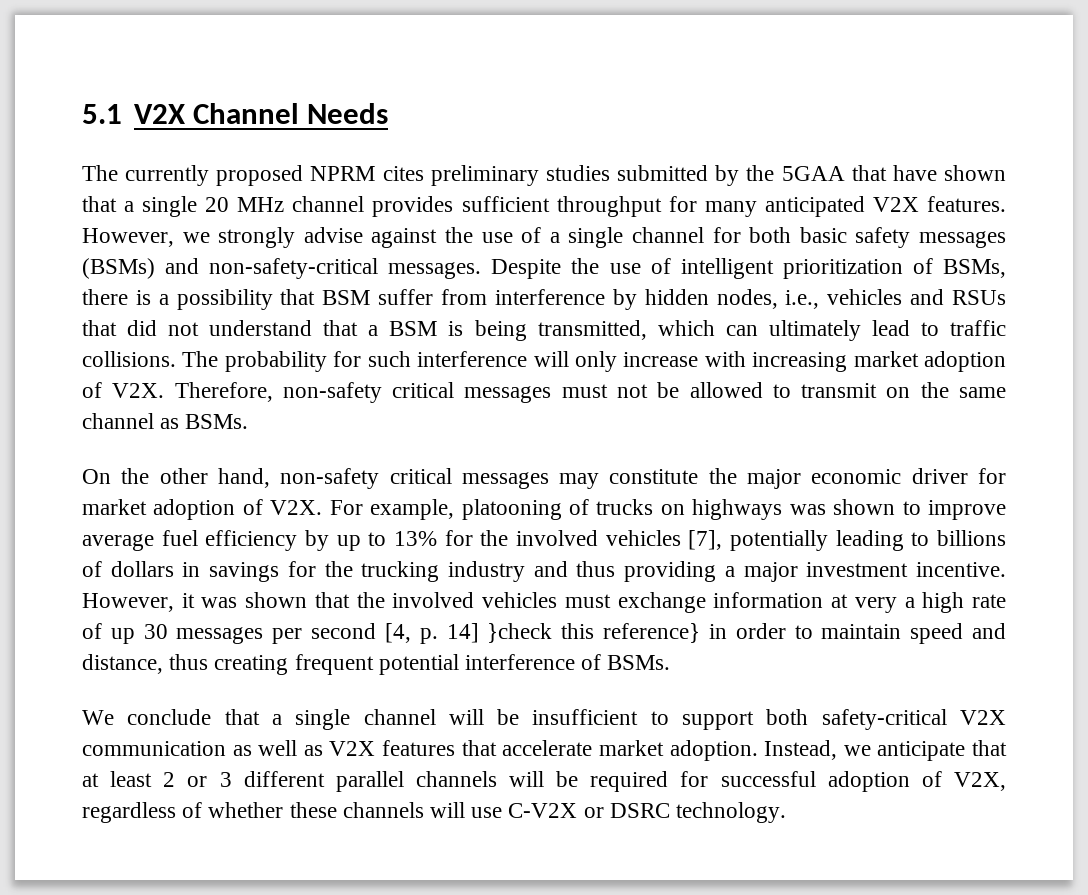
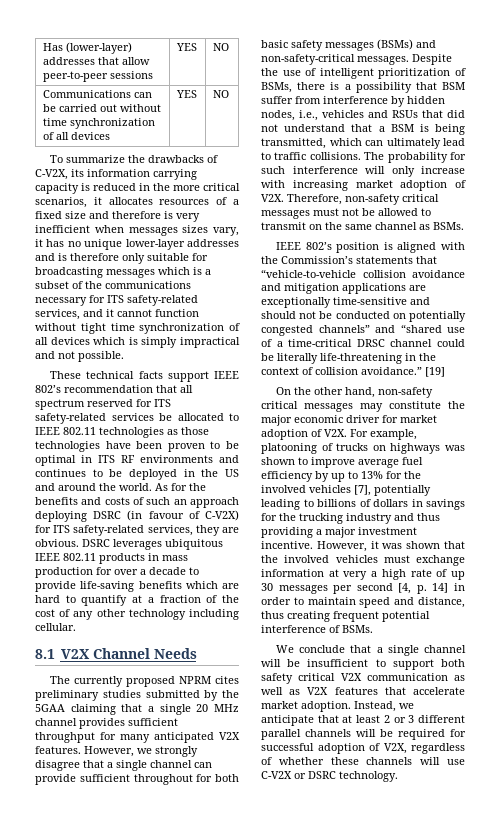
- 5.1 V2X Channel Needs
+ Has (lower-layer) addresses that allow peer-to-peer sessions | YES | NO
+ Communications can be carried out without time synchronization of all devices | YES | NO
+ To summarize the drawbacks of C-V2X, its information carrying capacity is reduced in the more critical scenarios, it allocates resources of a fixed size and therefore is very inefficient when messages sizes vary, it has no unique lower-layer addresses and is therefore only suitable for broadcasting messages which is a subset of the communications necessary for ITS safety-related services, and it cannot function without tight time synchronization of all devices which is simply impractical and not possible.
+ These technical facts support IEEE 802’s recommendation that all spectrum reserved for ITS safety-related services be allocated to IEEE 802.11 technologies as those technologies have been proven to be optimal in ITS RF environments and continues to be deployed in the US and around the world. As for the benefits and costs of such an approach deploying DSRC (in favour of C-V2X) for ITS safety-related services, they are obvious. DSRC leverages ubiquitous IEEE 802.11 products in mass production for over a decade to provide life-saving benefits which are hard to quantify at a fraction of the cost of any other technology including cellular.
+ 8.1 V2X Channel Needs
- The currently proposed NPRM cites preliminary studies submitted by the 5GAA that have shown that a single 20 MHz channel provides sufficient throughput for many anticipated V2X features.
+ The currently proposed NPRM cites preliminary studies submitted by the 5GAA claiming that a single 20 MHz channel provides sufficient throughput for many anticipated V2X features.
- However, we strongly advise against the use of a single channel for both basic safety messages (BSMs) and non-safety-critical messages.
+ However, we strongly disagree that a single channel can provide sufficient throughout for both basic safety messages (BSMs) and non-safety-critical messages.
+ IEEE 802’s position is aligned with the Commission’s statements that “vehicle-to-vehicle collision avoidance and mitigation applications are exceptionally time-sensitive and should not be conducted on potentially congested channels” and “shared use of a time-critical DRSC channel could be literally life-threatening in the context of collision avoidance.” [19]
- However, it was shown that the involved vehicles must exchange information at very a high rate of up 30 messages per second [4, p. 14] }check this reference} in order to maintain speed and distance, thus creating frequent potential interference of BSMs.
+ However, it was shown that the involved vehicles must exchange information at very a high rate of up 30 messages per second [4, p. 14] in order to maintain speed and distance, thus creating frequent potential interference of BSMs.
- We conclude that a single channel will be insufficient to support both safety-critical V2X communication as well as V2X features that accelerate market adoption.
+ We conclude that a single channel will be insufficient to support both safety critical V2X communication as well as V2X features that accelerate market adoption.

